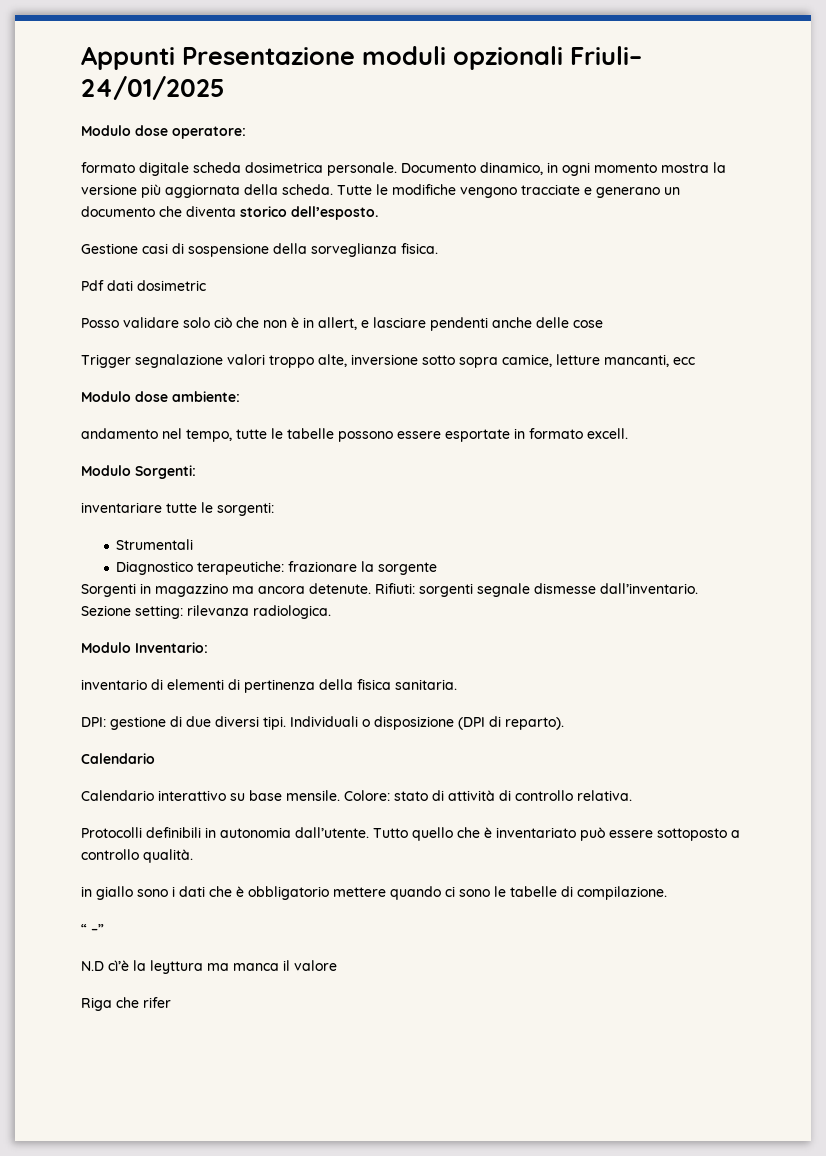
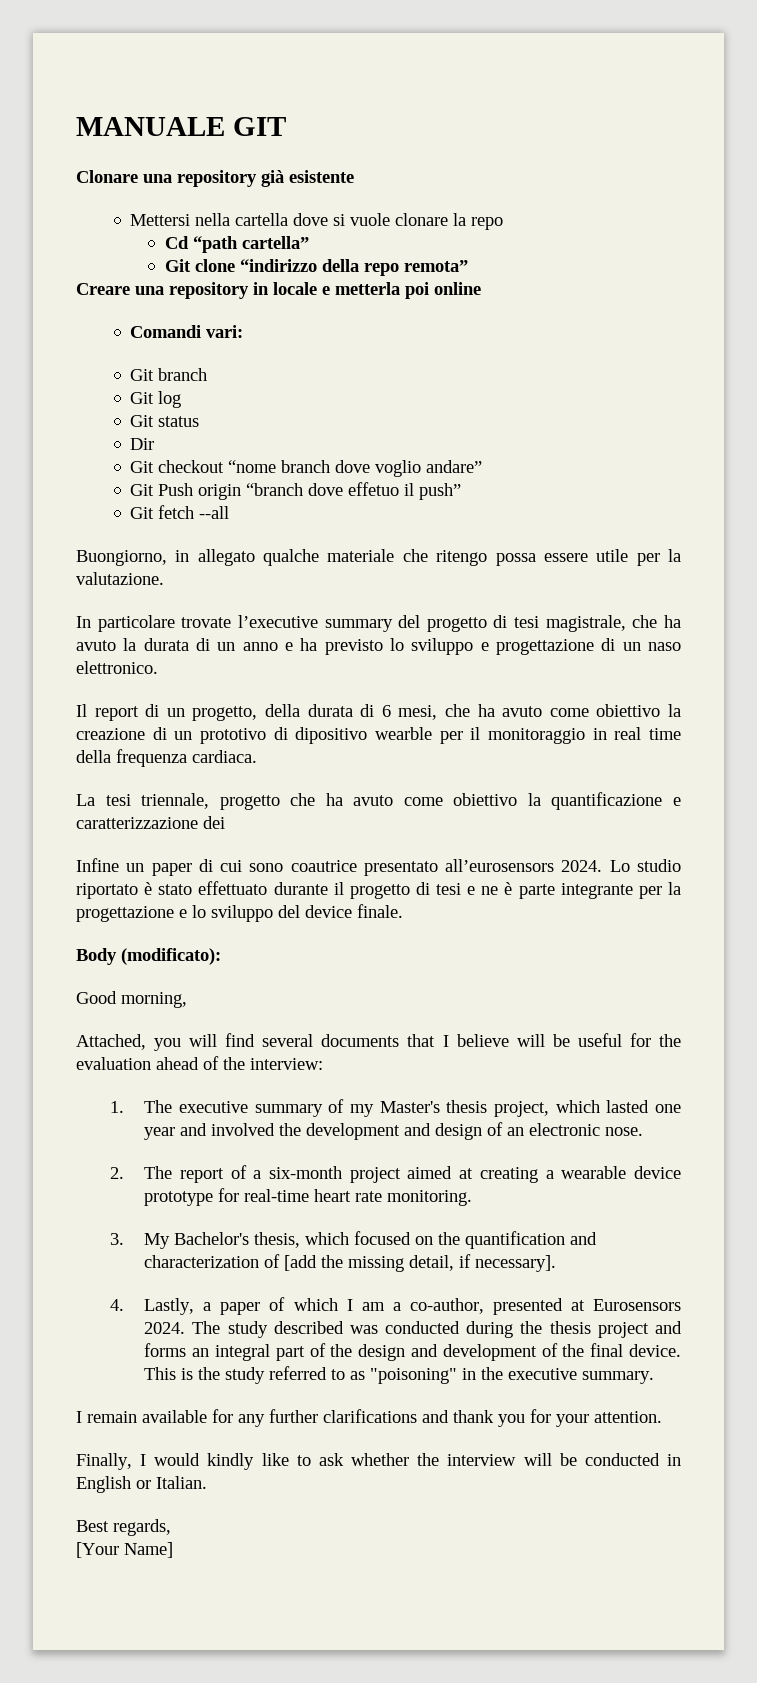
- Appunti Presentazione moduli opzionali Friuli– 24/01/2025
- Modulo dose operatore:
- formato digitale scheda dosimetrica personale. Documento dinamico, in ogni momento mostra la versione più aggiornata della scheda. Tutte le modifiche vengono tracciate e generano un documento che diventa storico dell’esposto.
- Gestione casi di sospensione della sorveglianza fisica.
- Pdf dati dosimetric
- Posso validare solo ciò che non è in allert, e lasciare pendenti anche delle cose
- Trigger segnalazione valori troppo alte, inversione sotto sopra camice, letture mancanti, ecc
- Modulo dose ambiente:
- andamento nel tempo, tutte le tabelle possono essere esportate in formato excell.
- Modulo Sorgenti:
- inventariare tutte le sorgenti:
- Strumentali
- Diagnostico terapeutiche: frazionare la sorgente
- Sorgenti in magazzino ma ancora detenute. Rifiuti: sorgenti segnale dismesse dall’inventario. Sezione setting: rilevanza radiologica.
- Modulo Inventario:
- inventario di elementi di pertinenza della fisica sanitaria.
- DPI: gestione di due diversi tipi. Individuali o disposizione (DPI di reparto).
- Calendario
- Calendario interattivo su base mensile. Colore: stato di attività di controllo relativa.
- Protocolli definibili in autonomia dall’utente. Tutto quello che è inventariato può essere sottoposto a controllo qualità.
- in giallo sono i dati che è obbligatorio mettere quando ci sono le tabelle di compilazione.
- “ –”
- N.D cì’è la leyttura ma manca il valore
- Riga che rifer
+ MANUALE GIT
+ Clonare una repository già esistente
+ Mettersi nella cartella dove si vuole clonare la repo
+ Cd “path cartella”
+ Git clone “indirizzo della repo remota”
+ Creare una repository in locale e metterla poi online
+ Comandi vari:
+ Git branch
+ Git log
+ Git status
+ Dir
+ Git checkout “nome branch dove voglio andare”
+ Git Push origin “branch dove effetuo il push”
+ Git fetch --all
+ Buongiorno, in allegato qualche materiale che ritengo possa essere utile per la valutazione.
+ In particolare trovate l’executive summary del progetto di tesi magistrale, che ha avuto la durata di un anno e ha previsto lo sviluppo e progettazione di un naso elettronico.
+ Il report di un progetto, della durata di 6 mesi, che ha avuto come obiettivo la creazione di un prototivo di dipositivo wearble per il monitoraggio in real time della frequenza cardiaca.
+ La tesi triennale, progetto che ha avuto come obiettivo la quantificazione e caratterizzazione dei
+ Infine un paper di cui sono coautrice presentato all’eurosensors 2024. Lo studio riportato è stato effettuato durante il progetto di tesi e ne è parte integrante per la progettazione e lo sviluppo del device finale.
+ Body (modificato):
+ Good morning,
+ Attached, you will find several documents that I believe will be useful for the evaluation ahead of the interview:
+ 1. The executive summary of my Master's thesis project, which lasted one year and involved the development and design of an electronic nose.
+ 2. The report of a six-month project aimed at creating a wearable device prototype for real-time heart rate monitoring.
+ 3. My Bachelor's thesis, which focused on the quantification and characterization of [add the missing detail, if necessary].
+ 4. Lastly, a paper of which I am a co-author, presented at Eurosensors 2024. The study described was conducted during the thesis project and forms an integral part of the design and development of the final device. This is the study referred to as "poisoning" in the executive summary.
+ I remain available for any further clarifications and thank you for your attention.
+ Finally, I would kindly like to ask whether the interview will be conducted in English or Italian.
+ Best regards,
+ [Your Name]

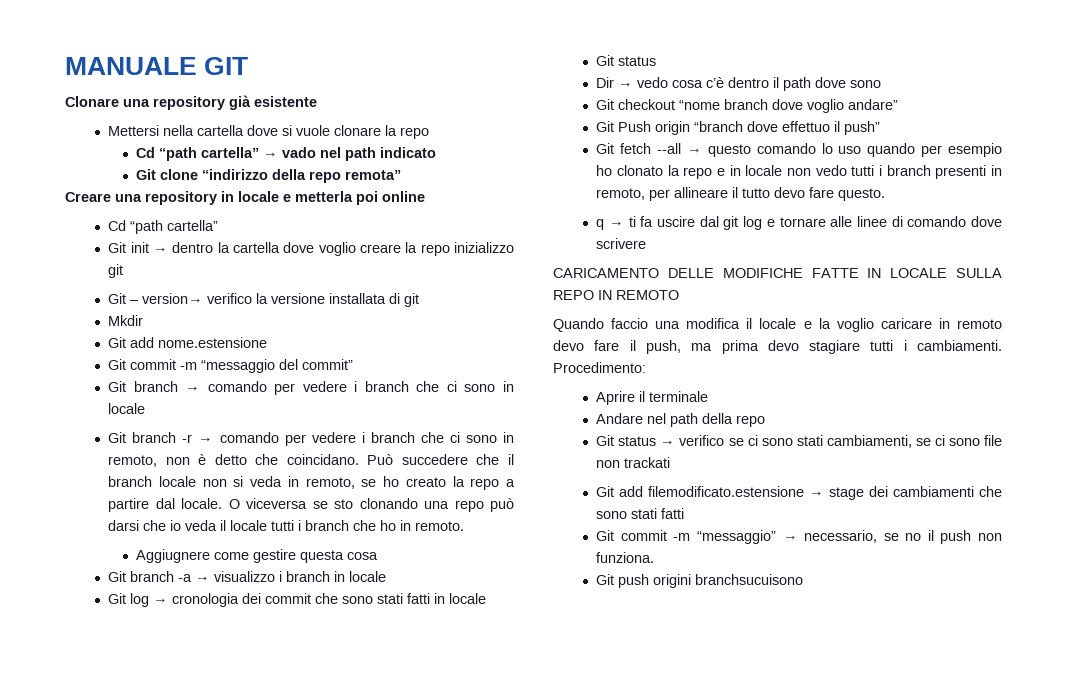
- Cd “path cartella”
+ Cd “path cartella” → vado nel path indicato
  Creare una repository in locale e metterla poi online
- Comandi vari:
- Git branch
- Git log
+ Cd “path cartella”
+ Git init → dentro la cartella dove voglio creare la repo inizializzo git
+ Git – version→ verifico la versione installata di git
+ Mkdir
+ Git add nome.estensione
+ Git commit -m “messaggio del commit”
+ Git branch → comando per vedere i branch che ci sono in locale
+ Git branch -r → comando per vedere i branch che ci sono in remoto, non è detto che coincidano. Può succedere che il branch locale non si veda in remoto, se ho creato la repo a partire dal locale. O viceversa se sto clonando una repo può darsi che io veda il locale tutti i branch che ho in remoto.
+ Aggiugnere come gestire questa cosa
+ Git branch -a → visualizzo i branch in locale
+ Git log → cronologia dei commit che sono stati fatti in locale
  Git status
- Dir
+ Dir → vedo cosa c’è dentro il path dove sono
- Git Push origin “branch dove effetuo il push”
+ Git Push origin “branch dove effettuo il push”
- Git fetch --all
- Buongiorno, in allegato qualche materiale che ritengo possa essere utile per la valutazione.
- In particolare trovate l’executive summary del progetto di tesi magistrale, che ha avuto la durata di un anno e ha previsto lo sviluppo e progettazione di un naso elettronico.
- Il report di un progetto, della durata di 6 mesi, che ha avuto come obiettivo la creazione di un prototivo di dipositivo wearble per il monitoraggio in real time della frequenza cardiaca.
- La tesi triennale, progetto che ha avuto come obiettivo la quantificazione e caratterizzazione dei
- Infine un paper di cui sono coautrice presentato all’eurosensors 2024. Lo studio riportato è stato effettuato durante il progetto di tesi e ne è parte integrante per la progettazione e lo sviluppo del device finale.
- Body (modificato):
- Good morning,
- Attached, you will find several documents that I believe will be useful for the evaluation ahead of the interview:
- 1. The executive summary of my Master's thesis project, which lasted one year and involved the development and design of an electronic nose.
- 2. The report of a six-month project aimed at creating a wearable device prototype for real-time heart rate monitoring.
- 3. My Bachelor's thesis, which focused on the quantification and characterization of [add the missing detail, if necessary].
- 4. Lastly, a paper of which I am a co-author, presented at Eurosensors 2024. The study described was conducted during the thesis project and forms an integral part of the design and development of the final device. This is the study referred to as "poisoning" in the executive summary.
- I remain available for any further clarifications and thank you for your attention.
- Finally, I would kindly like to ask whether the interview will be conducted in English or Italian.
- Best regards,
- [Your Name]
+ Git fetch --all → questo comando lo uso quando per esempio ho clonato la repo e in locale non vedo tutti i branch presenti in remoto, per allineare il tutto devo fare questo.
+ q → ti fa uscire dal git log e tornare alle linee di comando dove scrivere
+ CARICAMENTO DELLE MODIFICHE FATTE IN LOCALE SULLA REPO IN REMOTO
+ Quando faccio una modifica il locale e la voglio caricare in remoto devo fare il push, ma prima devo stagiare tutti i cambiamenti. Procedimento:
+ Aprire il terminale
+ Andare nel path della repo
+ Git status → verifico se ci sono stati cambiamenti, se ci sono file non trackati
+ Git add filemodificato.estensione → stage dei cambiamenti che sono stati fatti
+ Git commit -m “messaggio” → necessario, se no il push non funziona.
+ Git push origini branchsucuisono

